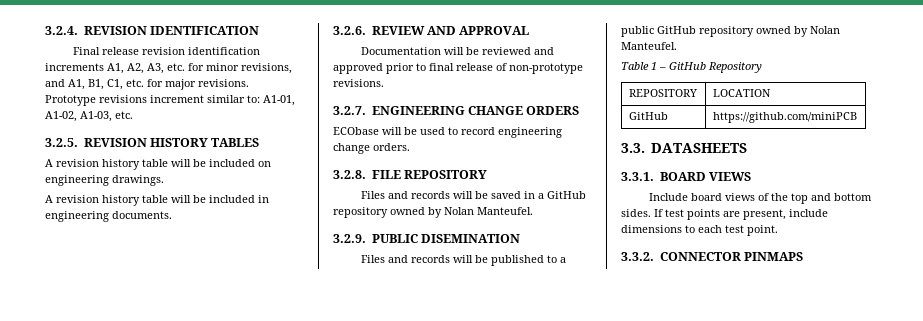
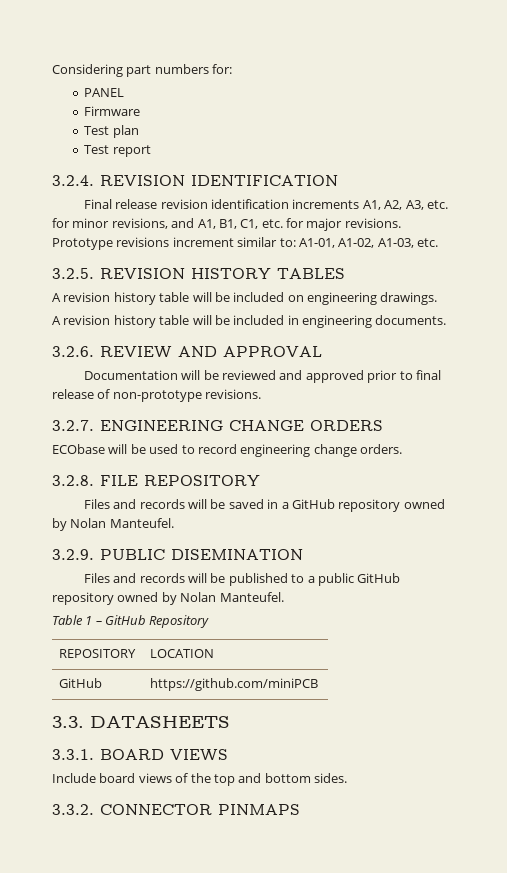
+ Considering part numbers for:
+ PANEL
+ Firmware
+ Test plan
+ Test report
- If test points are present, include dimensions to each test point.

